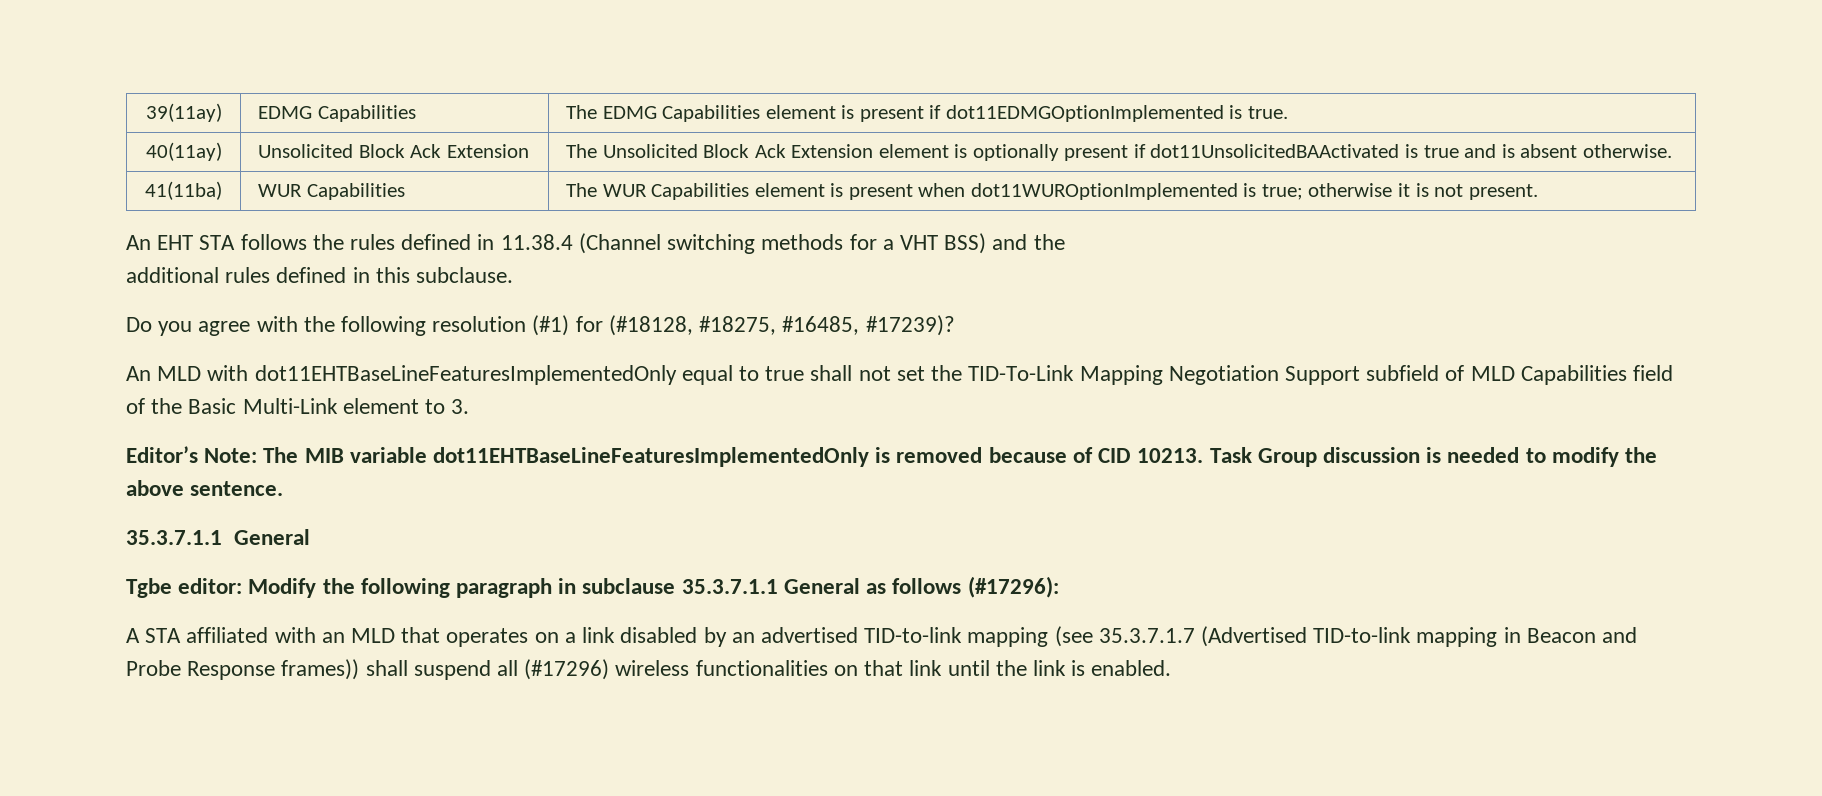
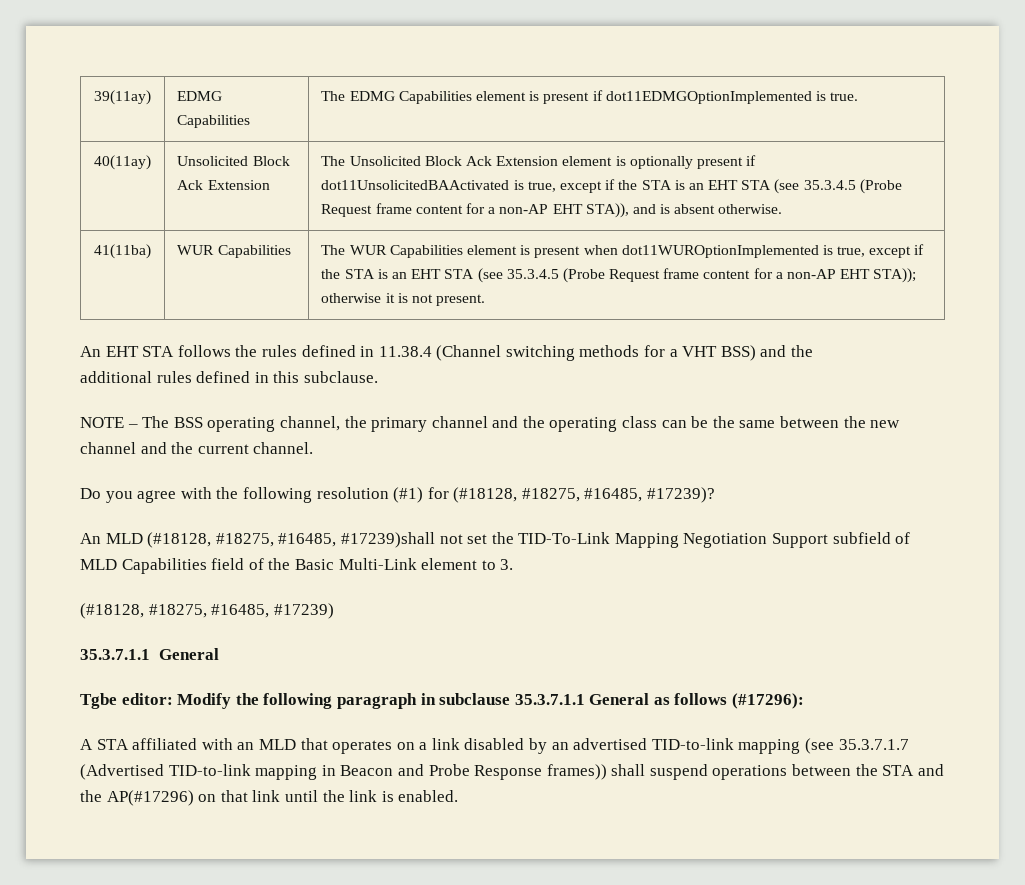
- The Unsolicited Block Ack Extension element is optionally present if dot11UnsolicitedBAActivated is true and is absent otherwise.
+ The Unsolicited Block Ack Extension element is optionally present if dot11UnsolicitedBAActivated is true, except if the STA is an EHT STA (see 35.3.4.5 (Probe Request frame content for a non-AP EHT STA)), and is absent otherwise.
- 41(11ba) | WUR Capabilities | The WUR Capabilities element is present when dot11WUROptionImplemented is true; otherwise it is not present.
+ 41(11ba) | WUR Capabilities | The WUR Capabilities element is present when dot11WUROptionImplemented is true, except if the STA is an EHT STA (see 35.3.4.5 (Probe Request frame content for a non-AP EHT STA)); otherwise it is not present.
+ NOTE – The BSS operating channel, the primary channel and the operating class can be the same between the new channel and the current channel.
- An MLD with dot11EHTBaseLineFeaturesImplementedOnly equal to true shall not set the TID-To-Link Mapping Negotiation Support subfield of MLD Capabilities field of the Basic Multi-Link element to 3.
+ An MLD (#18128, #18275, #16485, #17239)shall not set the TID-To-Link Mapping Negotiation Support subfield of MLD Capabilities field of the Basic Multi-Link element to 3.
- Editor’s Note: The MIB variable dot11EHTBaseLineFeaturesImplementedOnly is removed because of CID 10213. Task Group discussion is needed to modify the above sentence.
+ (#18128, #18275, #16485, #17239)
- A STA affiliated with an MLD that operates on a link disabled by an advertised TID-to-link mapping (see 35.3.7.1.7 (Advertised TID-to-link mapping in Beacon and Probe Response frames)) shall suspend all (#17296) wireless functionalities on that link until the link is enabled.
+ A STA affiliated with an MLD that operates on a link disabled by an advertised TID-to-link mapping (see 35.3.7.1.7 (Advertised TID-to-link mapping in Beacon and Probe Response frames)) shall suspend operations between the STA and the AP(#17296) on that link until the link is enabled.

